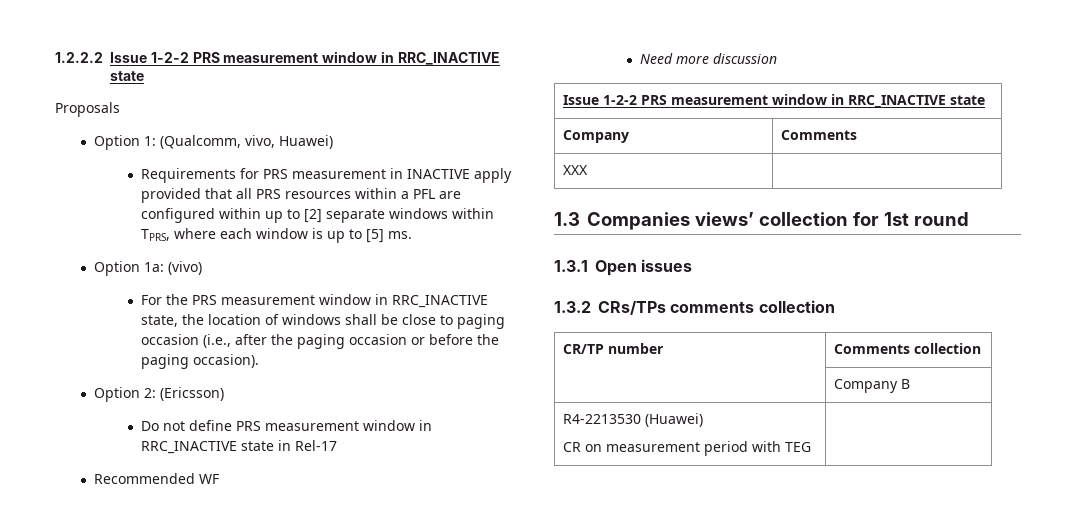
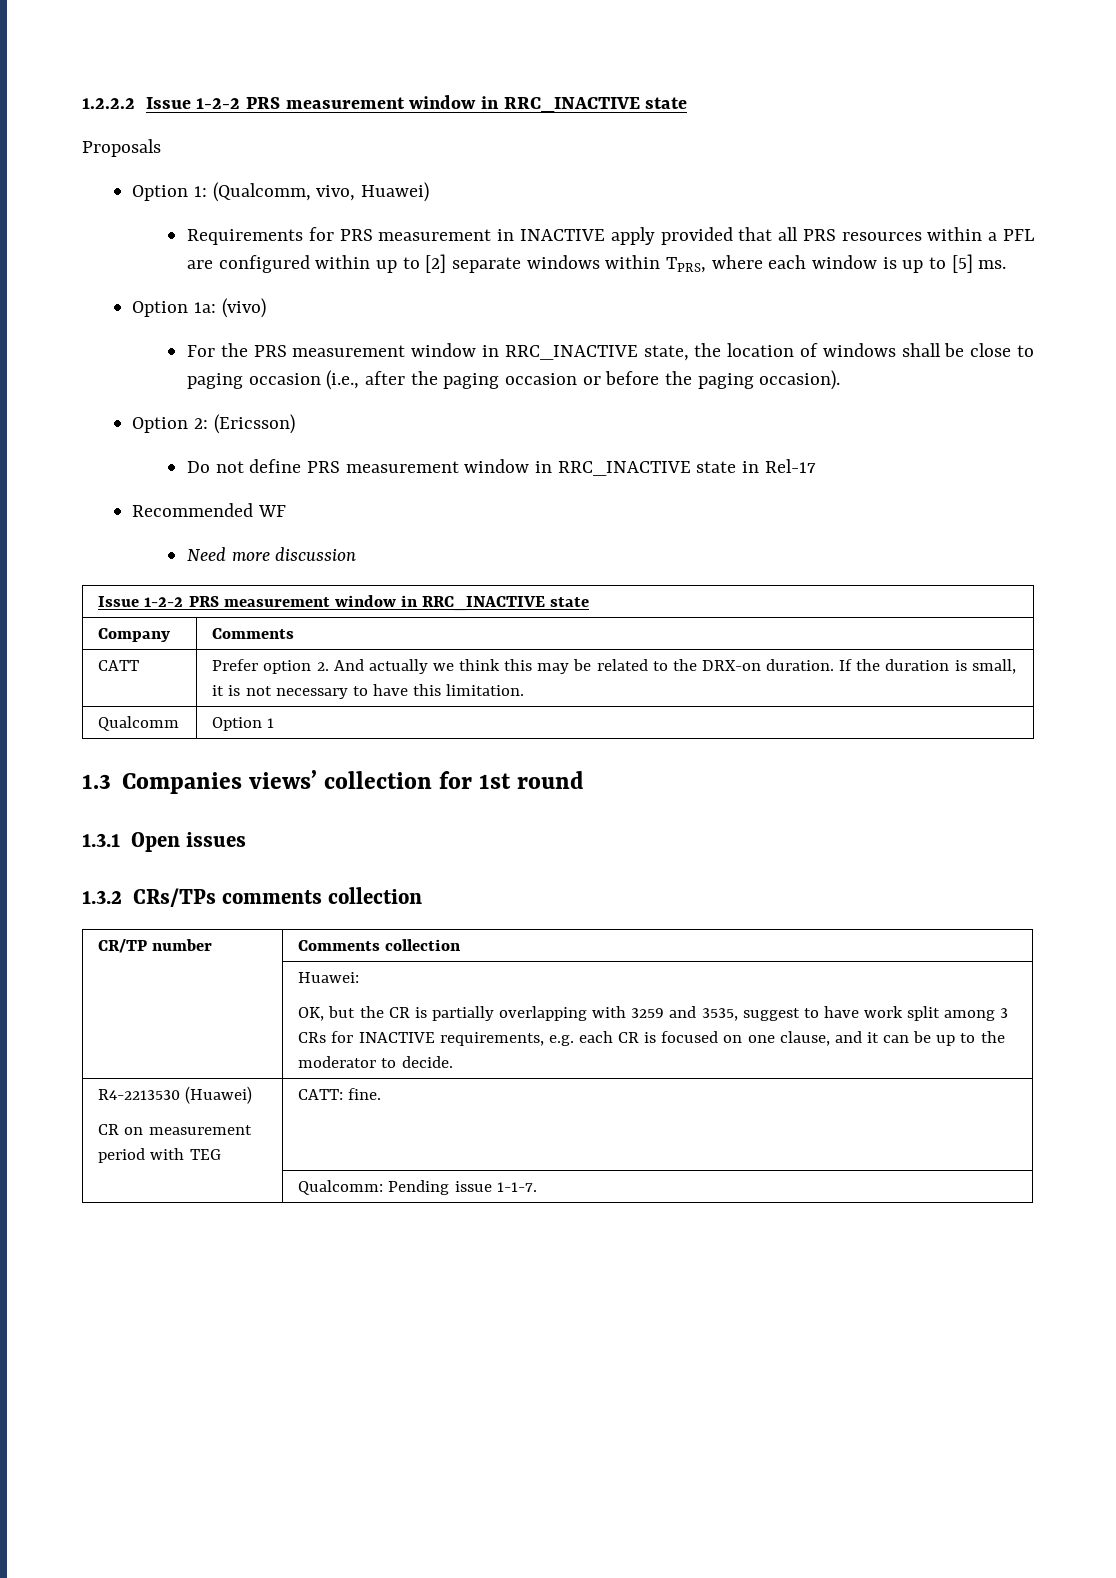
- XXX |
+ CATT | Prefer option 2. And actually we think this may be related to the DRX-on duration. If the duration is small, it is not necessary to have this limitation.
+ Qualcomm | Option 1
- Company B
+ Huawei:
+ OK, but the CR is partially overlapping with 3259 and 3535, suggest to have work split among 3 CRs for INACTIVE requirements, e.g. each CR is focused on one clause, and it can be up to the moderator to decide.
  R4-2213530 (Huawei)
- CR on measurement period with TEG |
+ CR on measurement period with TEG | CATT: fine.
+ | Qualcomm: Pending issue 1-1-7.

